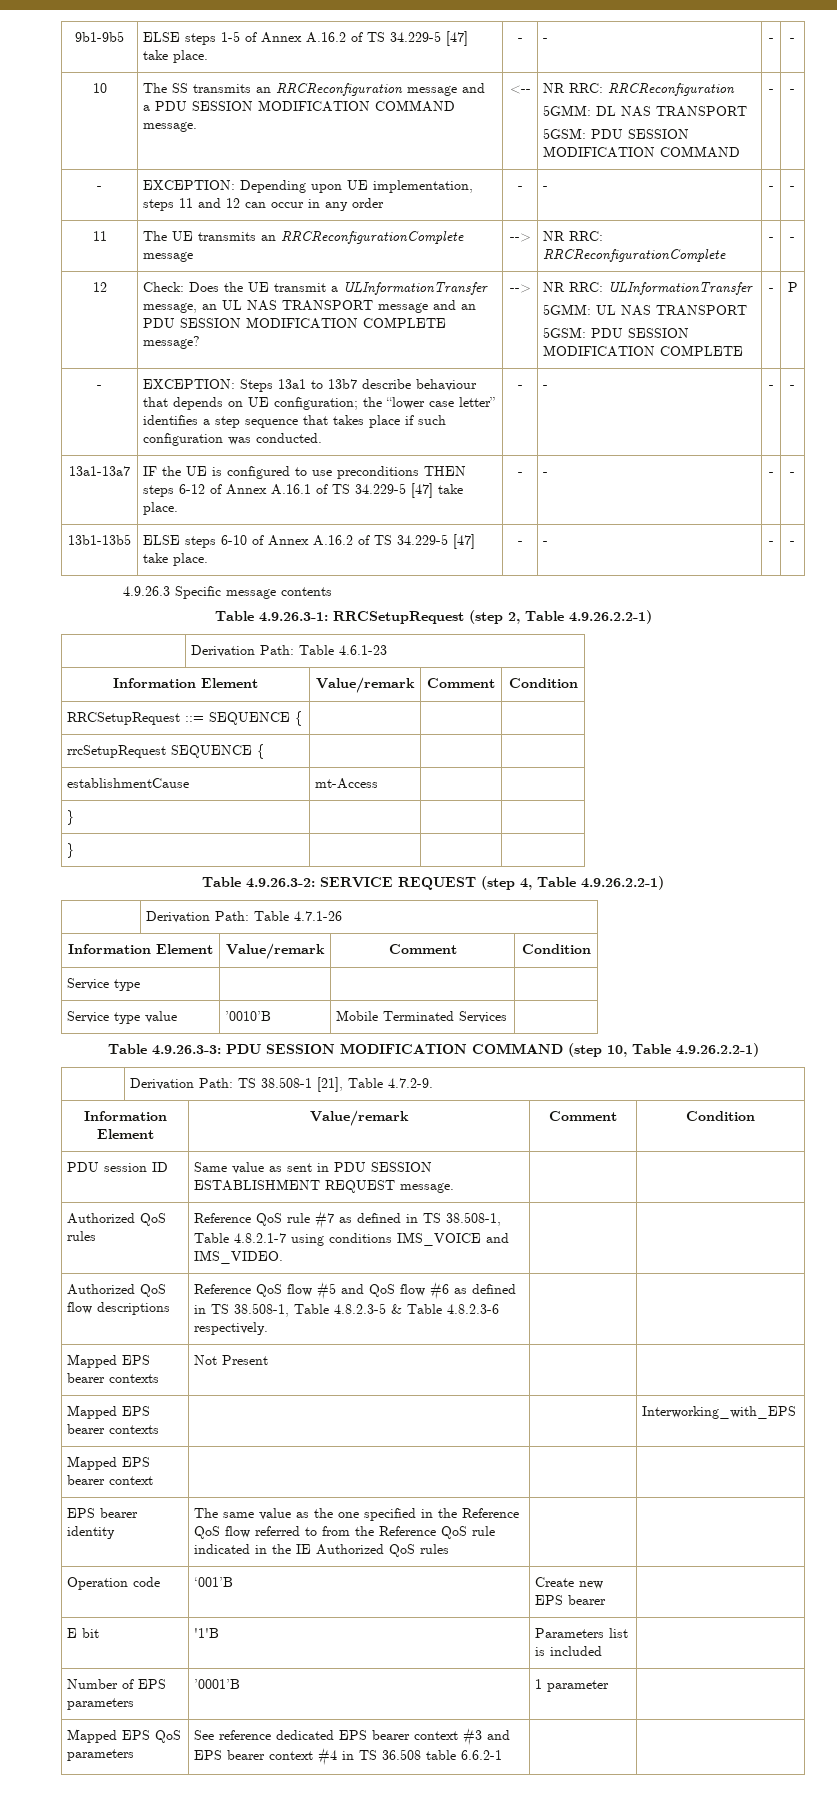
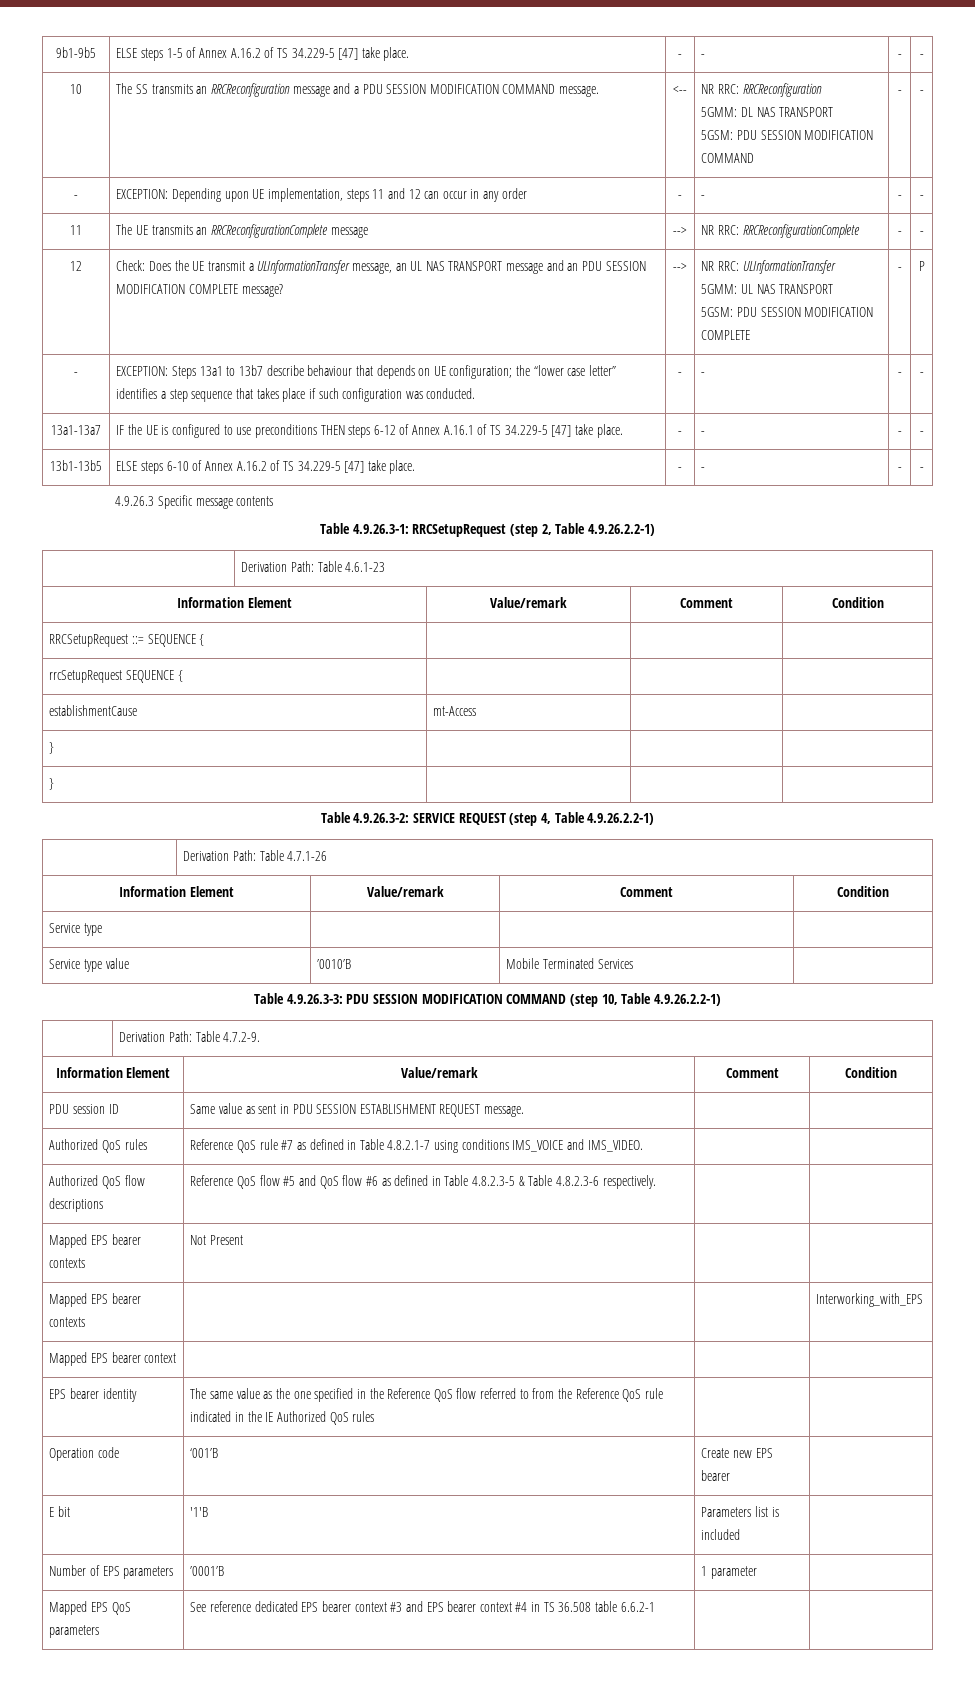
- | Derivation Path: TS 38.508-1 [21], Table 4.7.2-9.
+ | Derivation Path: Table 4.7.2-9.
- Authorized QoS rules | Reference QoS rule #7 as defined in TS 38.508-1, Table 4.8.2.1-7 using conditions IMS_VOICE and IMS_VIDEO. | |
+ Authorized QoS rules | Reference QoS rule #7 as defined in Table 4.8.2.1-7 using conditions IMS_VOICE and IMS_VIDEO. | |
- Authorized QoS flow descriptions | Reference QoS flow #5 and QoS flow #6 as defined in TS 38.508-1, Table 4.8.2.3-5 & Table 4.8.2.3-6 respectively. | |
+ Authorized QoS flow descriptions | Reference QoS flow #5 and QoS flow #6 as defined in Table 4.8.2.3-5 & Table 4.8.2.3-6 respectively. | |

